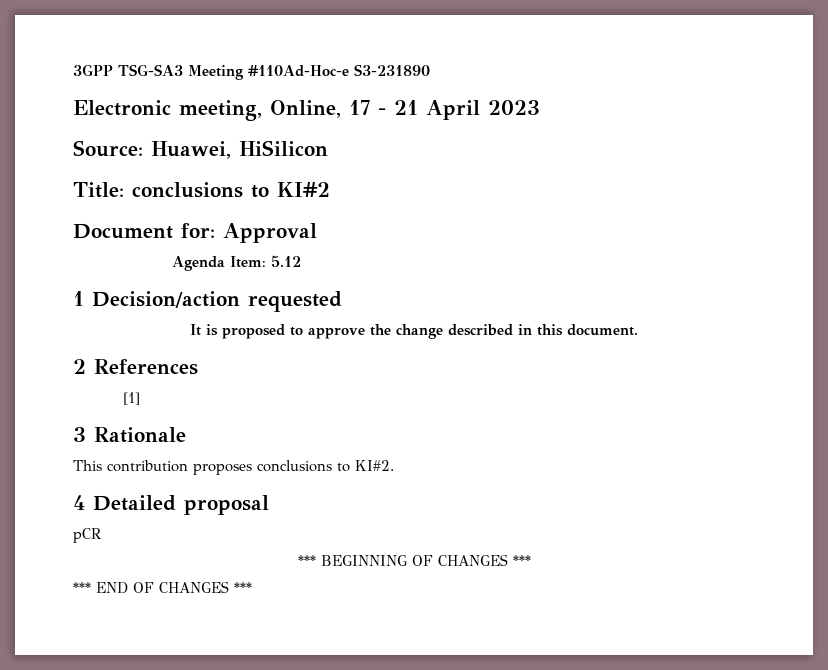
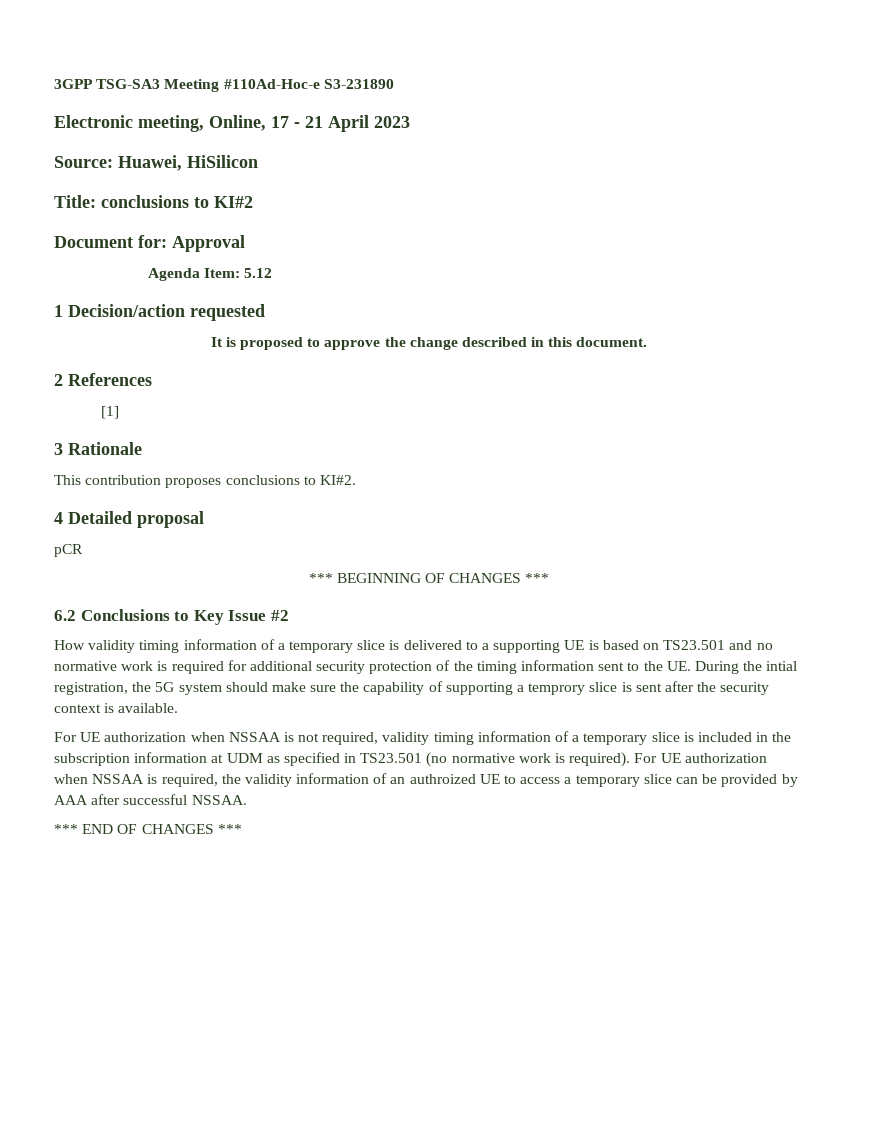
+ 6.2 Conclusions to Key Issue #2
+ How validity timing information of a temporary slice is delivered to a supporting UE is based on TS23.501 and no normative work is required for additional security protection of the timing information sent to the UE. During the intial registration, the 5G system should make sure the capability of supporting a temprory slice is sent after the security context is available.
+ For UE authorization when NSSAA is not required, validity timing information of a temporary slice is included in the subscription information at UDM as specified in TS23.501 (no normative work is required). For UE authorization when NSSAA is required, the validity information of an authroized UE to access a temporary slice can be provided by AAA after successful NSSAA.

